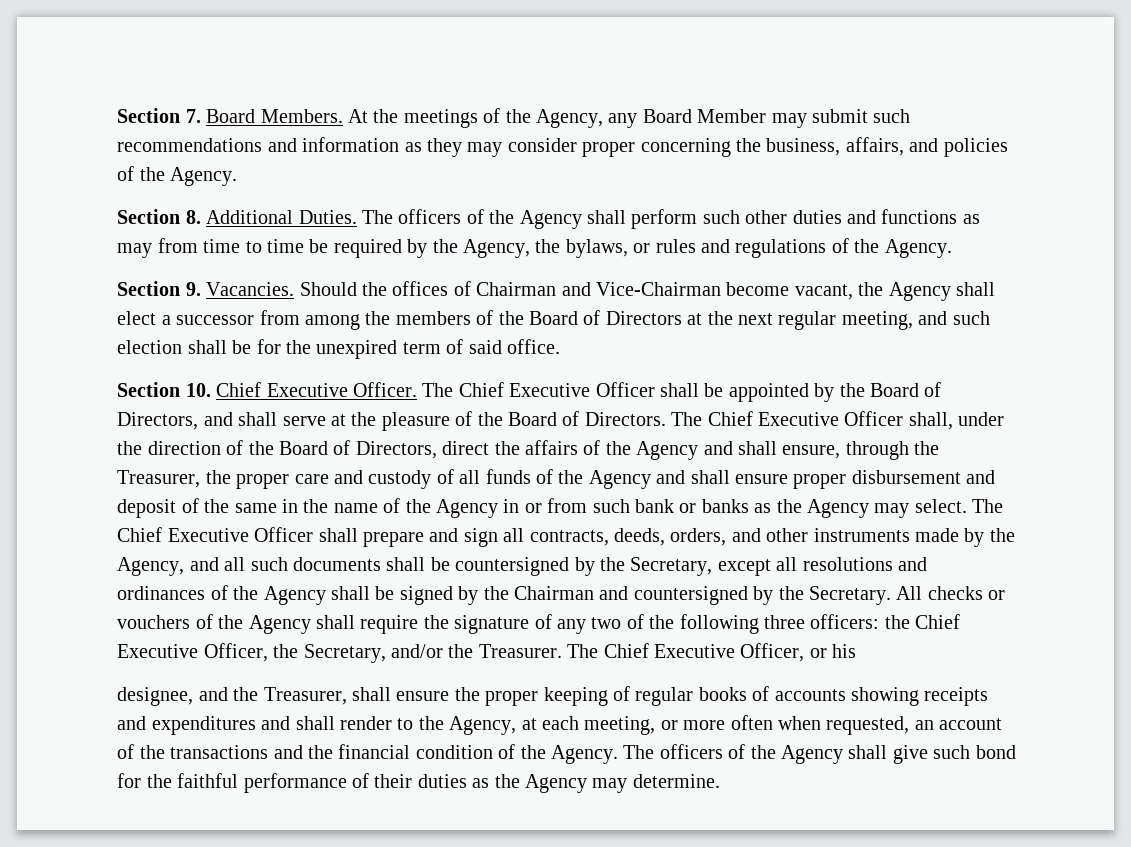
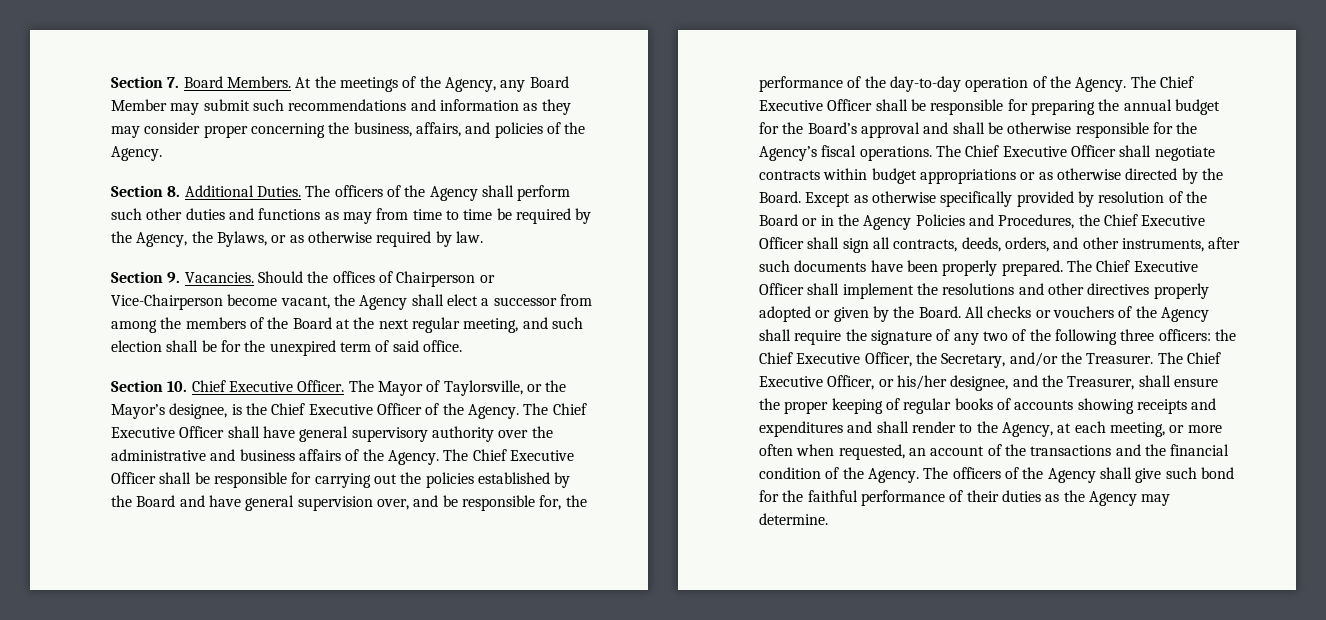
- The officers of the Agency shall perform such other duties and functions as may from time to time be required by the Agency, the bylaws, or rules and regulations of the Agency.
+ The officers of the Agency shall perform such other duties and functions as may from time to time be required by the Agency, the Bylaws, or as otherwise required by law.
- Should the offices of Chairman and Vice-Chairman become vacant, the Agency shall elect a successor from among the members of the Board of Directors at the next regular meeting, and such election shall be for the unexpired term of said office.
+ Should the offices of Chairperson or Vice-Chairperson become vacant, the Agency shall elect a successor from among the members of the Board at the next regular meeting, and such election shall be for the unexpired term of said office.
- The Chief Executive Officer shall be appointed by the Board of Directors, and shall serve at the pleasure of the Board of Directors. The Chief Executive Officer shall, under the direction of the Board of Directors, direct the affairs of the Agency and shall ensure, through the Treasurer, the proper care and custody of all funds of the Agency and shall ensure proper disbursement and deposit of the same in the name of the Agency in or from such bank or banks as the Agency may select. The Chief Executive Officer shall prepare and sign all contracts, deeds, orders, and other instruments made by the Agency, and all such documents shall be countersigned by the Secretary, except all resolutions and ordinances of the Agency shall be signed by the Chairman and countersigned by the Secretary.
+ The Mayor of Taylorsville, or the Mayor’s designee, is the Chief Executive Officer of the Agency. The Chief Executive Officer shall have general supervisory authority over the administrative and business affairs of the Agency. The Chief Executive Officer shall be responsible for carrying out the policies established by the Board and have general supervision over, and be responsible for, the performance of the day-to-day operation of the Agency. The Chief Executive Officer shall be responsible for preparing the annual budget for the Board’s approval and shall be otherwise responsible for the Agency’s fiscal operations. The Chief Executive Officer shall negotiate contracts within budget appropriations or as otherwise directed by the Board. Except as otherwise specifically provided by resolution of the Board or in the Agency Policies and Procedures, the Chief Executive Officer shall sign all contracts, deeds, orders, and other instruments, after such documents have been properly prepared. The Chief Executive Officer shall implement the resolutions and other directives properly adopted or given by the Board.
- The Chief Executive Officer, or his
- designee, and the Treasurer, shall ensure the proper keeping of regular books of accounts showing receipts and expenditures and shall render to the Agency, at each meeting, or more often when requested, an account of the transactions and the financial condition of the Agency.
+ The Chief Executive Officer, or his/her designee, and the Treasurer, shall ensure the proper keeping of regular books of accounts showing receipts and expenditures and shall render to the Agency, at each meeting, or more often when requested, an account of the transactions and the financial condition of the Agency.

